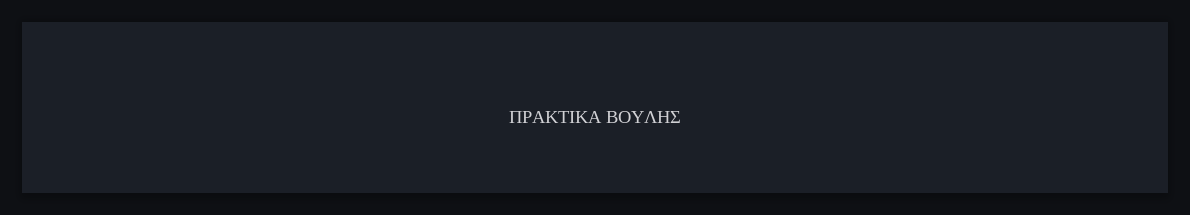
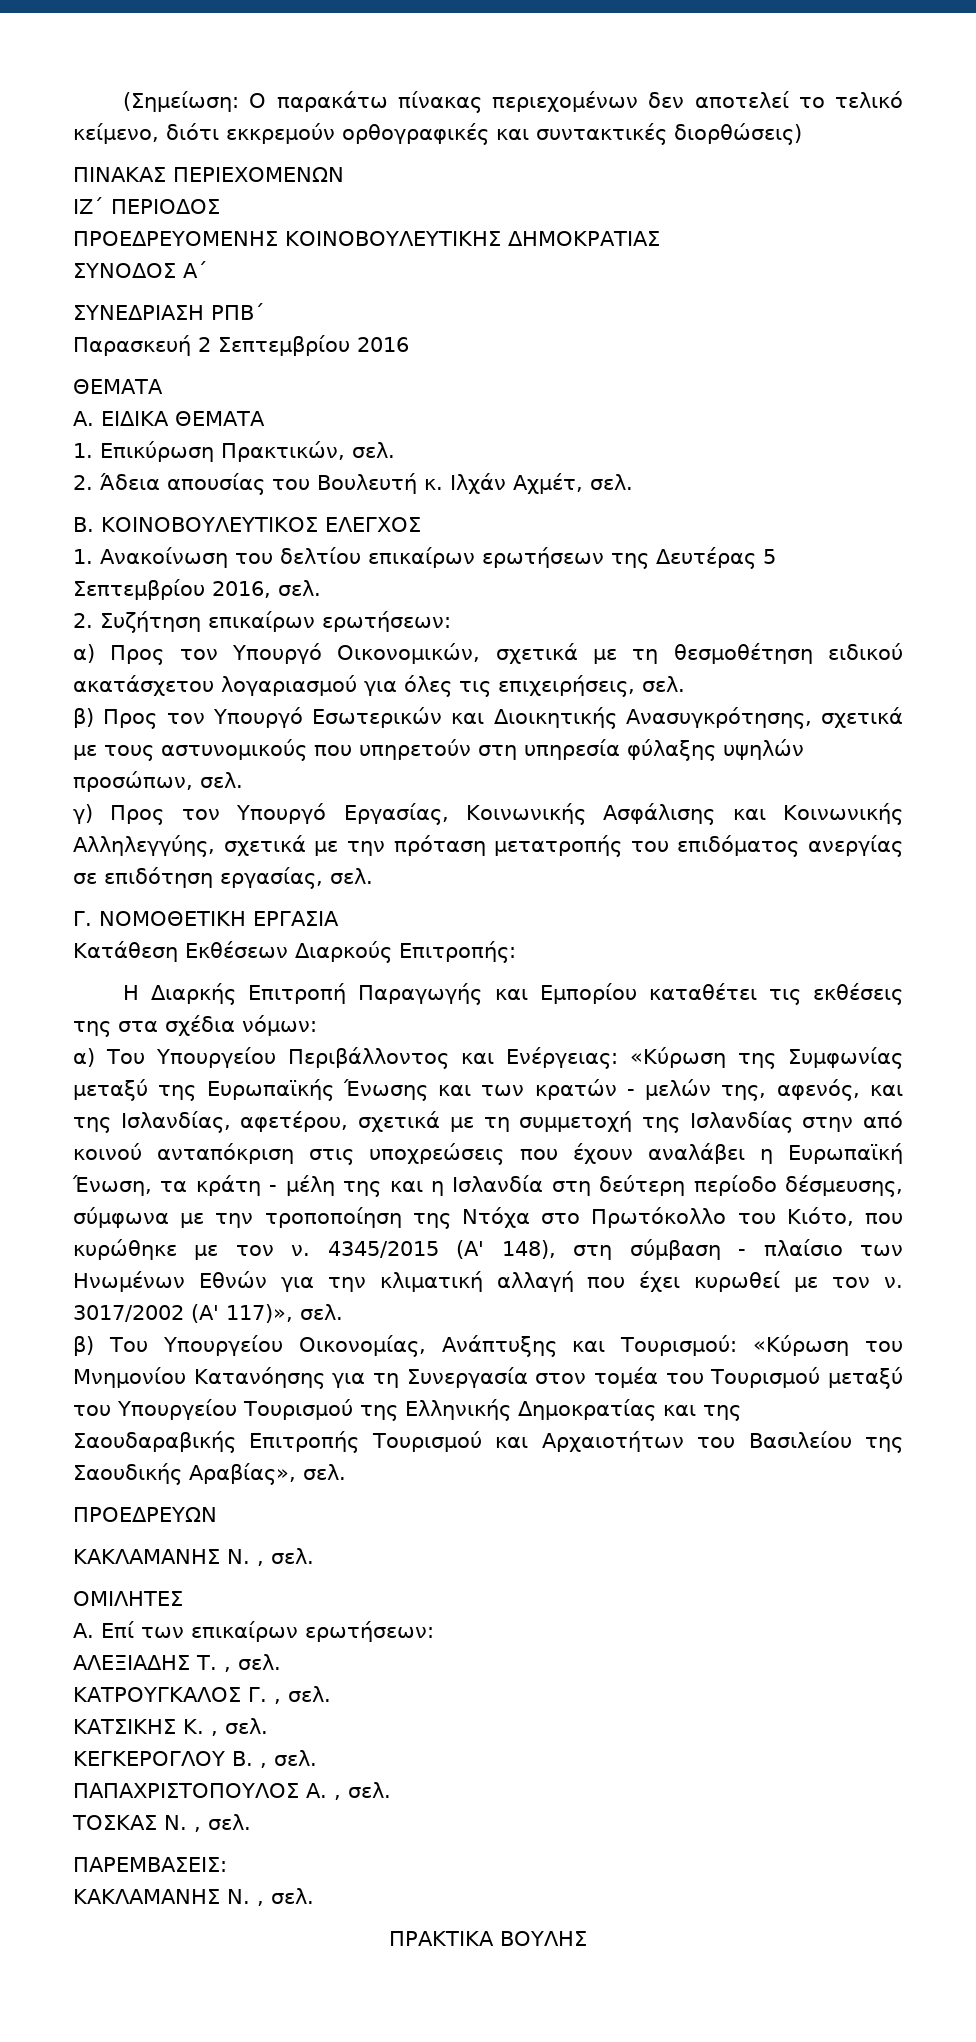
+ (Σημείωση: Ο παρακάτω πίνακας περιεχομένων δεν αποτελεί το τελικό κείμενο, διότι εκκρεμούν ορθογραφικές και συντακτικές διορθώσεις)
+ ΠΙΝΑΚΑΣ ΠΕΡΙΕΧΟΜΕΝΩΝ
+ ΙΖ΄ ΠΕΡΙΟΔΟΣ
+ ΠΡΟΕΔΡΕΥΟΜΕΝΗΣ ΚΟΙΝΟΒΟΥΛΕΥΤΙΚΗΣ ΔΗΜΟΚΡΑΤΙΑΣ
+ ΣΥΝΟΔΟΣ Α΄
+ ΣΥΝΕΔΡΙΑΣΗ ΡΠΒ΄
+ Παρασκευή 2 Σεπτεμβρίου 2016
+ ΘΕΜΑΤΑ
+ Α. ΕΙΔΙΚΑ ΘΕΜΑΤΑ
+ 1. Επικύρωση Πρακτικών, σελ.
+ 2. Άδεια απουσίας του Βουλευτή κ. Ιλχάν Αχμέτ, σελ.
+ Β. ΚΟΙΝΟΒΟΥΛΕΥΤΙΚΟΣ ΕΛΕΓΧΟΣ
+ 1. Ανακοίνωση του δελτίου επικαίρων ερωτήσεων της Δευτέρας 5 Σεπτεμβρίου 2016, σελ.
+ 2. Συζήτηση επικαίρων ερωτήσεων:
+ α) Προς τον Υπουργό Οικονομικών, σχετικά με τη θεσμοθέτηση ειδικού ακατάσχετου λογαριασμού για όλες τις επιχειρήσεις, σελ.
+ β) Προς τον Υπουργό Εσωτερικών και Διοικητικής Ανασυγκρότησης, σχετικά με τους αστυνομικούς που υπηρετούν στη υπηρεσία φύλαξης υψηλών προσώπων, σελ.
+ γ) Προς τον Υπουργό Εργασίας, Κοινωνικής Ασφάλισης και Κοινωνικής Αλληλεγγύης, σχετικά με την πρόταση μετατροπής του επιδόματος ανεργίας σε επιδότηση εργασίας, σελ.
+ Γ. ΝΟΜΟΘΕΤΙΚΗ ΕΡΓΑΣΙΑ
+ Κατάθεση Εκθέσεων Διαρκούς Επιτροπής:
+ Η Διαρκής Επιτροπή Παραγωγής και Εμπορίου καταθέτει τις εκθέσεις της στα σχέδια νόμων:
+ α) Του Υπουργείου Περιβάλλοντος και Ενέργειας: «Κύρωση της Συμφωνίας μεταξύ της Ευρωπαϊκής Ένωσης και των κρατών - μελών της, αφενός, και της Ισλανδίας, αφετέρου, σχετικά με τη συμμετοχή της Ισλανδίας στην από κοινού ανταπόκριση στις υποχρεώσεις που έχουν αναλάβει η Ευρωπαϊκή Ένωση, τα κράτη - μέλη της και η Ισλανδία στη δεύτερη περίοδο δέσμευσης, σύμφωνα με την τροποποίηση της Ντόχα στο Πρωτόκολλο του Κιότο, που κυρώθηκε με τον ν. 4345/2015 (Α' 148), στη σύμβαση - πλαίσιο των Ηνωμένων Εθνών για την κλιματική αλλαγή που έχει κυρωθεί με τον ν. 3017/2002 (Α' 117)», σελ.
+ β) Του Υπουργείου Οικονομίας, Ανάπτυξης και Τουρισμού: «Κύρωση του Μνημονίου Κατανόησης για τη Συνεργασία στον τομέα του Τουρισμού μεταξύ του Υπουργείου Τουρισμού της Ελληνικής Δημοκρατίας και της Σαουδαραβικής Επιτροπής Τουρισμού και Αρχαιοτήτων του Βασιλείου της Σαουδικής Αραβίας», σελ.
+ ΠΡΟΕΔΡΕΥΩΝ
+ ΚΑΚΛΑΜΑΝΗΣ Ν. , σελ.
+ ΟΜΙΛΗΤΕΣ
+ Α. Επί των επικαίρων ερωτήσεων:
+ ΑΛΕΞΙΑΔΗΣ Τ. , σελ.
+ ΚΑΤΡΟΥΓΚΑΛΟΣ Γ. , σελ.
+ ΚΑΤΣΙΚΗΣ Κ. , σελ.
+ ΚΕΓΚΕΡΟΓΛΟΥ Β. , σελ.
+ ΠΑΠΑΧΡΙΣΤΟΠΟΥΛΟΣ Α. , σελ.
+ ΤΟΣΚΑΣ Ν. , σελ.
+ ΠΑΡΕΜΒΑΣΕΙΣ:
+ ΚΑΚΛΑΜΑΝΗΣ Ν. , σελ.

